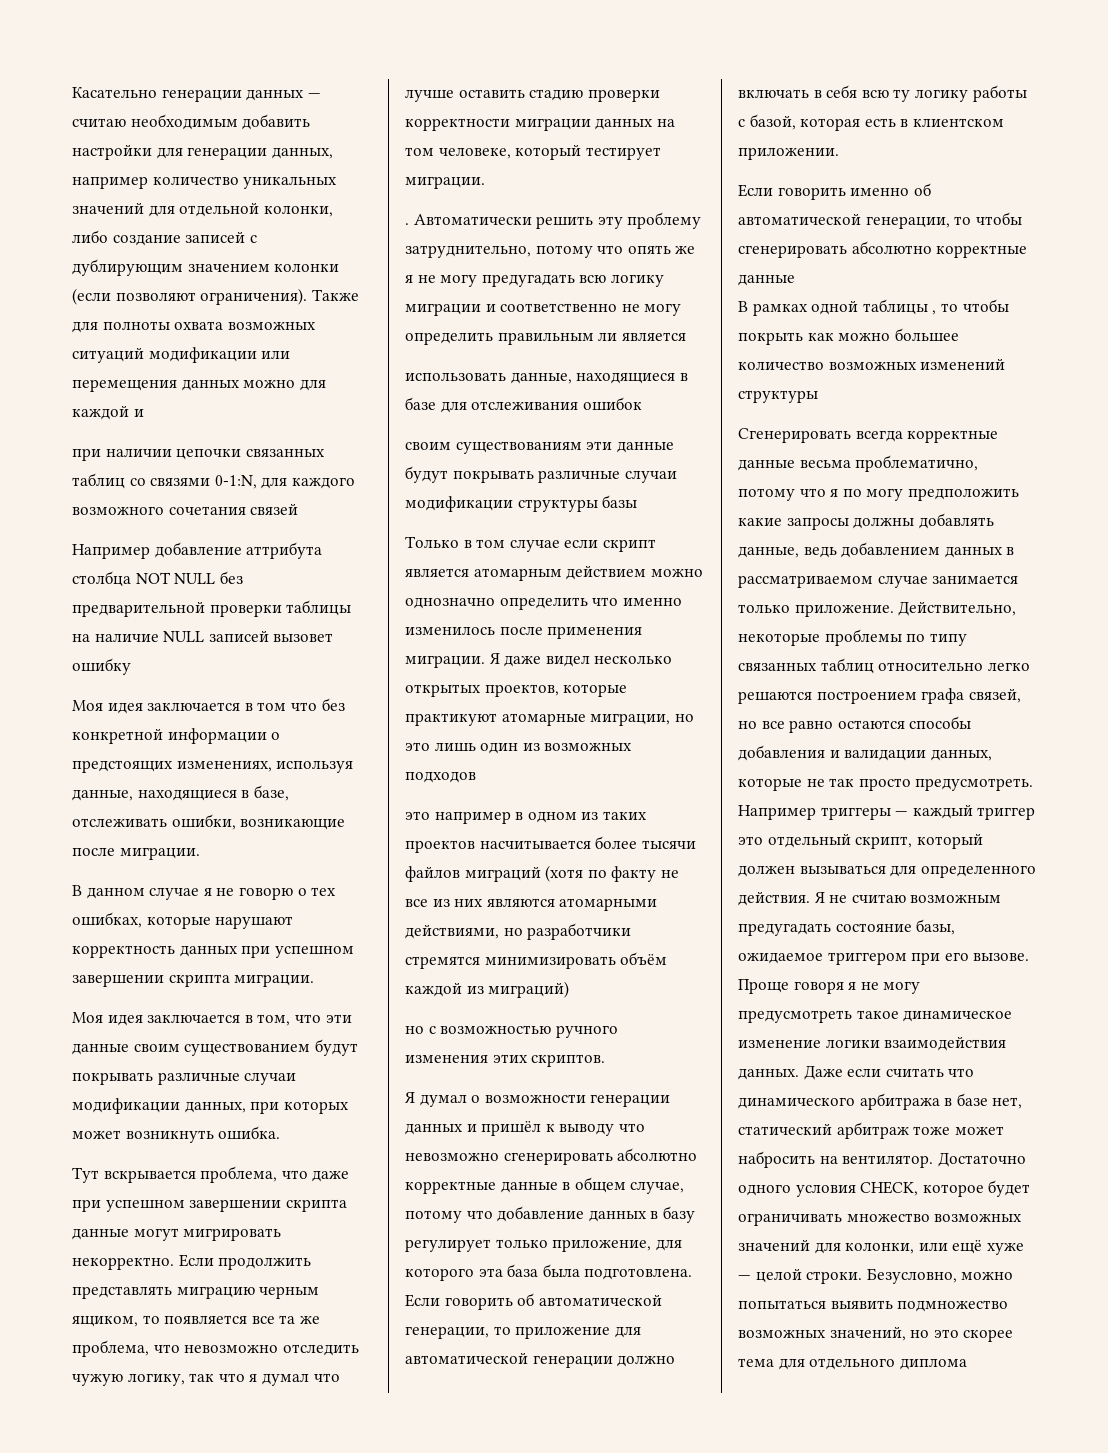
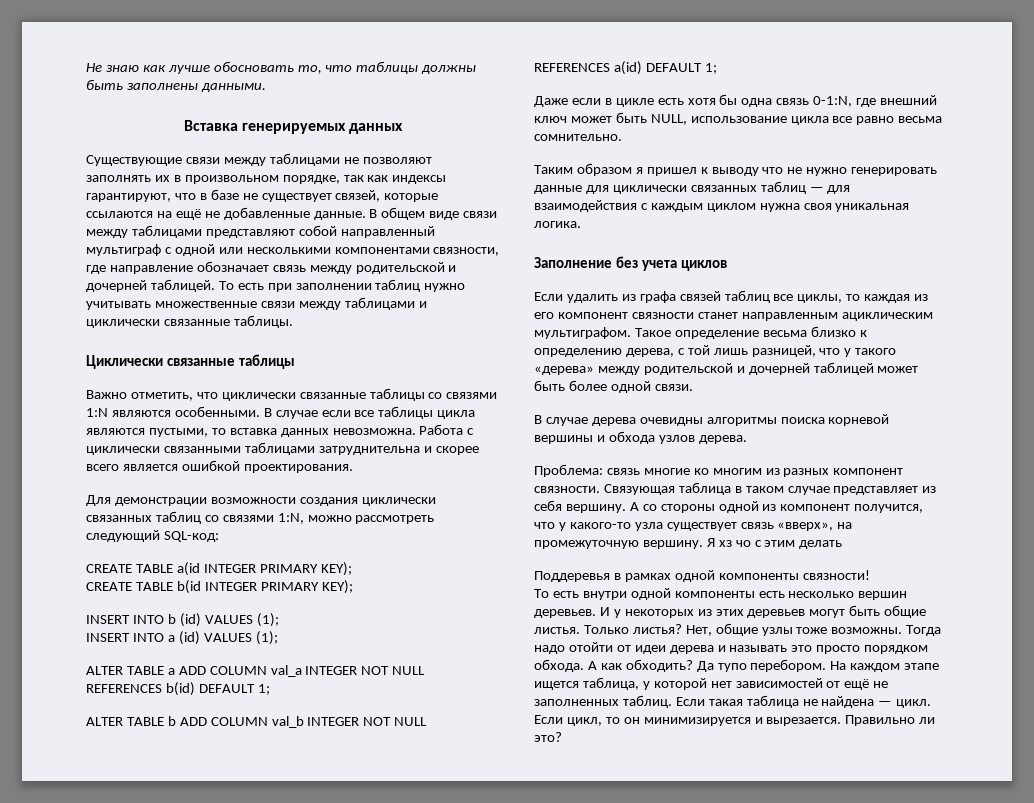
- Касательно генерации данных — считаю необходимым добавить настройки для генерации данных, например количество уникальных значений для отдельной колонки, либо создание записей с дублирующим значением колонки (если позволяют ограничения). Также для полноты охвата возможных ситуаций модификации или перемещения данных можно для каждой и
- при наличии цепочки связанных таблиц со связями 0-1:N, для каждого возможного сочетания связей
- Например добавление аттрибута столбца NOT NULL без предварительной проверки таблицы на наличие NULL записей вызовет ошибку
- Моя идея заключается в том что без конкретной информации о предстоящих изменениях, используя данные, находящиеся в базе, отслеживать ошибки, возникающие после миграции.
- В данном случае я не говорю о тех ошибках, которые нарушают корректность данных при успешном завершении скрипта миграции.
- Моя идея заключается в том, что эти данные своим существованием будут покрывать различные случаи модификации данных, при которых может возникнуть ошибка.
- Тут вскрывается проблема, что даже при успешном завершении скрипта данные могут мигрировать некорректно. Если продолжить представлять миграцию черным ящиком, то появляется все та же проблема, что невозможно отследить чужую логику, так что я думал что лучше оставить стадию проверки корректности миграции данных на том человеке, который тестирует миграции.
- . Автоматически решить эту проблему затруднительно, потому что опять же я не могу предугадать всю логику миграции и соответственно не могу определить правильным ли является
- использовать данные, находящиеся в базе для отслеживания ошибок
- своим существованиям эти данные будут покрывать различные случаи модификации структуры базы
- Только в том случае если скрипт является атомарным действием можно однозначно определить что именно изменилось после применения миграции. Я даже видел несколько открытых проектов, которые практикуют атомарные миграции, но это лишь один из возможных подходов
- это например в одном из таких проектов насчитывается более тысячи файлов миграций (хотя по факту не все из них являются атомарными действиями, но разработчики стремятся минимизировать объём каждой из миграций)
- но с возможностью ручного изменения этих скриптов.
- Я думал о возможности генерации данных и пришёл к выводу что невозможно сгенерировать абсолютно корректные данные в общем случае, потому что добавление данных в базу регулирует только приложение, для которого эта база была подготовлена. Если говорить об автоматической генерации, то приложение для автоматической генерации должно включать в себя всю ту логику работы с базой, которая есть в клиентском приложении.
- Если говорить именно об автоматической генерации, то чтобы сгенерировать абсолютно корректные данные
- В рамках одной таблицы , то чтобы покрыть как можно большее количество возможных изменений структуры
- Сгенерировать всегда корректные данные весьма проблематично, потому что я по могу предположить какие запросы должны добавлять данные, ведь добавлением данных в рассматриваемом случае занимается только приложение. Действительно, некоторые проблемы по типу связанных таблиц относительно легко решаются построением графа связей, но все равно остаются способы добавления и валидации данных, которые не так просто предусмотреть. Например триггеры — каждый триггер это отдельный скрипт, который должен вызываться для определенного действия. Я не считаю возможным предугадать состояние базы, ожидаемое триггером при его вызове. Проще говоря я не могу предусмотреть такое динамическое изменение логики взаимодействия данных. Даже если считать что динамического арбитража в базе нет, статический арбитраж тоже может набросить на вентилятор. Достаточно одного условия CHECK, которое будет ограничивать множество возможных значений для колонки, или ещё хуже — целой строки. Безусловно, можно попытаться выявить подмножество возможных значений, но это скорее тема для отдельного диплома
+ Не знаю как лучше обосновать то, что таблицы должны быть заполнены данными.
+ Вставка генерируемых данных
+ Существующие связи между таблицами не позволяют заполнять их в произвольном порядке, так как индексы гарантируют, что в базе не существует связей, которые ссылаются на ещё не добавленные данные. В общем виде связи между таблицами представляют собой направленный мультиграф с одной или несколькими компонентами связности, где направление обозначает связь между родительской и дочерней таблицей. То есть при заполнении таблиц нужно учитывать множественные связи между таблицами и циклически связанные таблицы.
+ Циклически связанные таблицы
+ Важно отметить, что циклически связанные таблицы со связями 1:N являются особенными. В случае если все таблицы цикла являются пустыми, то вставка данных невозможна. Работа с циклически связанными таблицами затруднительна и скорее всего является ошибкой проектирования.
+ Для демонстрации возможности создания циклически связанных таблиц со связями 1:N, можно рассмотреть следующий SQL-код:
+ CREATE TABLE a(id INTEGER PRIMARY KEY);
+ CREATE TABLE b(id INTEGER PRIMARY KEY);
+ INSERT INTO b (id) VALUES (1);
+ INSERT INTO a (id) VALUES (1);
+ ALTER TABLE a ADD COLUMN val_a INTEGER NOT NULL REFERENCES b(id) DEFAULT 1;
+ ALTER TABLE b ADD COLUMN val_b INTEGER NOT NULL REFERENCES a(id) DEFAULT 1;
+ Даже если в цикле есть хотя бы одна связь 0-1:N, где внешний ключ может быть NULL, использование цикла все равно весьма сомнительно.
+ Таким образом я пришел к выводу что не нужно генерировать данные для циклически связанных таблиц — для взаимодействия с каждым циклом нужна своя уникальная логика.
+ Заполнение без учета циклов
+ Если удалить из графа связей таблиц все циклы, то каждая из его компонент связности станет направленным ациклическим мультиграфом. Такое определение весьма близко к определению дерева, с той лишь разницей, что у такого «дерева» между родительской и дочерней таблицей может быть более одной связи.
+ В случае дерева очевидны алгоритмы поиска корневой вершины и обхода узлов дерева.
+ Проблема: связь многие ко многим из разных компонент связности. Связующая таблица в таком случае представляет из себя вершину. А со стороны одной из компонент получится, что у какого-то узла существует связь «вверх», на промежуточную вершину. Я хз чо с этим делать
+ Поддеревья в рамках одной компоненты связности!
+ То есть внутри одной компоненты есть несколько вершин деревьев. И у некоторых из этих деревьев могут быть общие листья. Только листья? Нет, общие узлы тоже возможны. Тогда надо отойти от идеи дерева и называть это просто порядком обхода. А как обходить? Да тупо перебором. На каждом этапе ищется таблица, у которой нет зависимостей от ещё не заполненных таблиц. Если такая таблица не найдена — цикл. Если цикл, то он минимизируется и вырезается. Правильно ли это?

